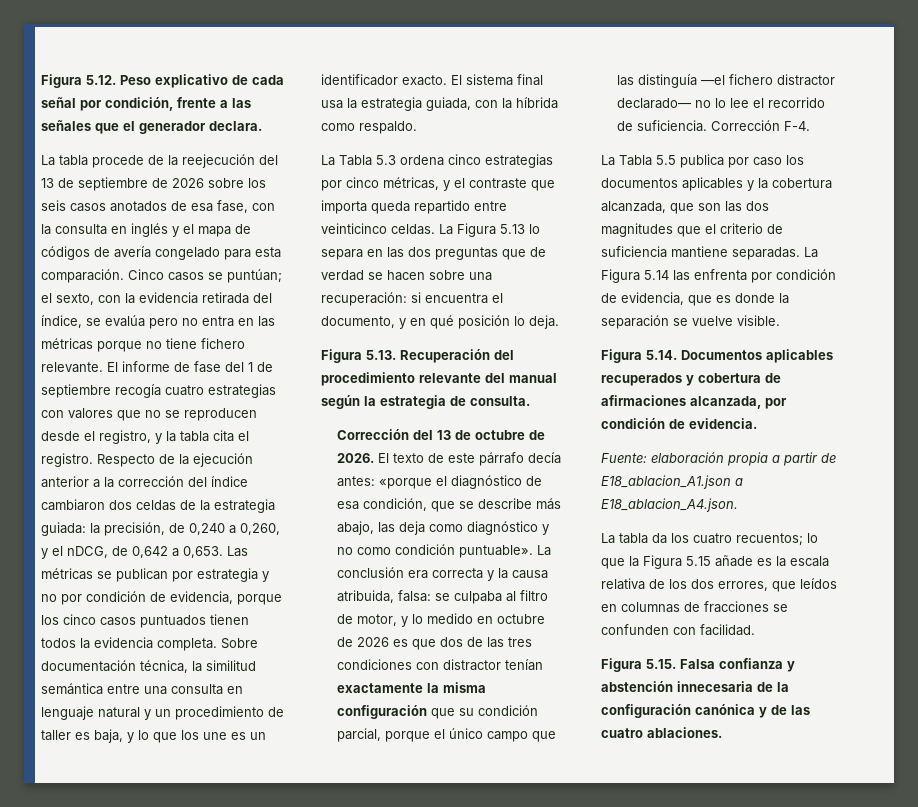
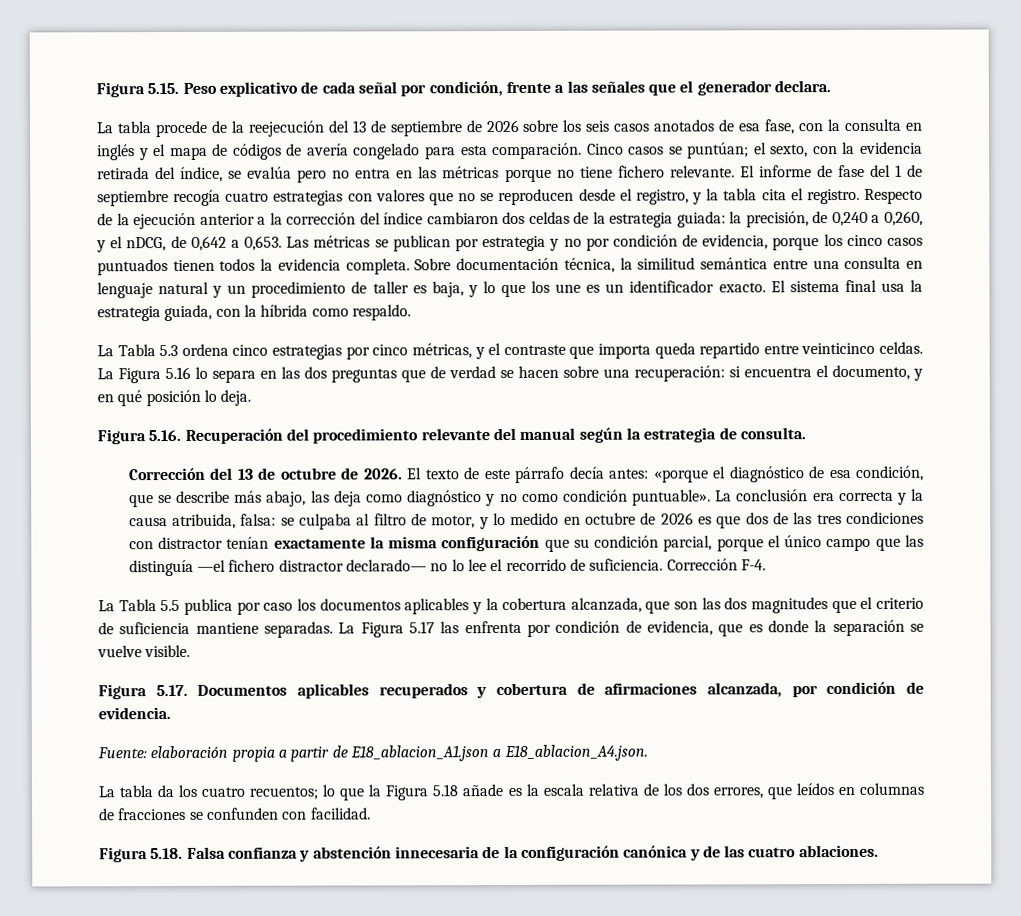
- Figura 5.12. Peso explicativo de cada señal por condición, frente a las señales que el generador declara.
+ Figura 5.15. Peso explicativo de cada señal por condición, frente a las señales que el generador declara.
- La Figura 5.13 lo separa en las dos preguntas que de verdad se hacen sobre una recuperación: si encuentra el documento, y en qué posición lo deja.
+ La Figura 5.16 lo separa en las dos preguntas que de verdad se hacen sobre una recuperación: si encuentra el documento, y en qué posición lo deja.
- Figura 5.13. Recuperación del procedimiento relevante del manual según la estrategia de consulta.
+ Figura 5.16. Recuperación del procedimiento relevante del manual según la estrategia de consulta.
- La Figura 5.14 las enfrenta por condición de evidencia, que es donde la separación se vuelve visible.
+ La Figura 5.17 las enfrenta por condición de evidencia, que es donde la separación se vuelve visible.
- Figura 5.14. Documentos aplicables recuperados y cobertura de afirmaciones alcanzada, por condición de evidencia.
+ Figura 5.17. Documentos aplicables recuperados y cobertura de afirmaciones alcanzada, por condición de evidencia.
- La tabla da los cuatro recuentos; lo que la Figura 5.15 añade es la escala relativa de los dos errores, que leídos en columnas de fracciones se confunden con facilidad.
+ La tabla da los cuatro recuentos; lo que la Figura 5.18 añade es la escala relativa de los dos errores, que leídos en columnas de fracciones se confunden con facilidad.
- Figura 5.15. Falsa confianza y abstención innecesaria de la configuración canónica y de las cuatro ablaciones.
+ Figura 5.18. Falsa confianza y abstención innecesaria de la configuración canónica y de las cuatro ablaciones.

